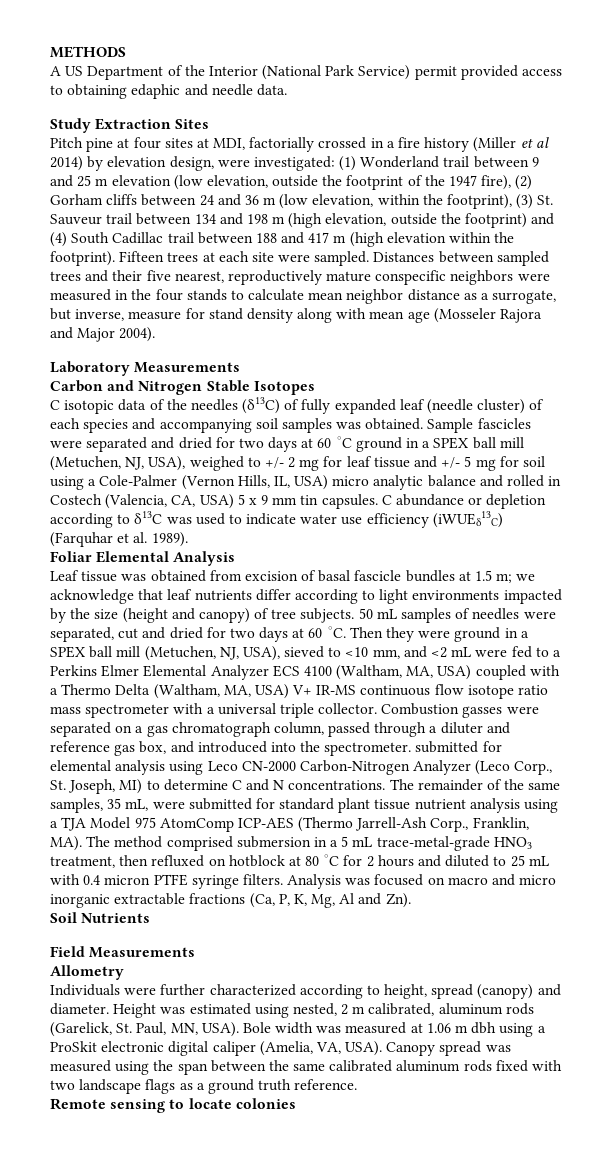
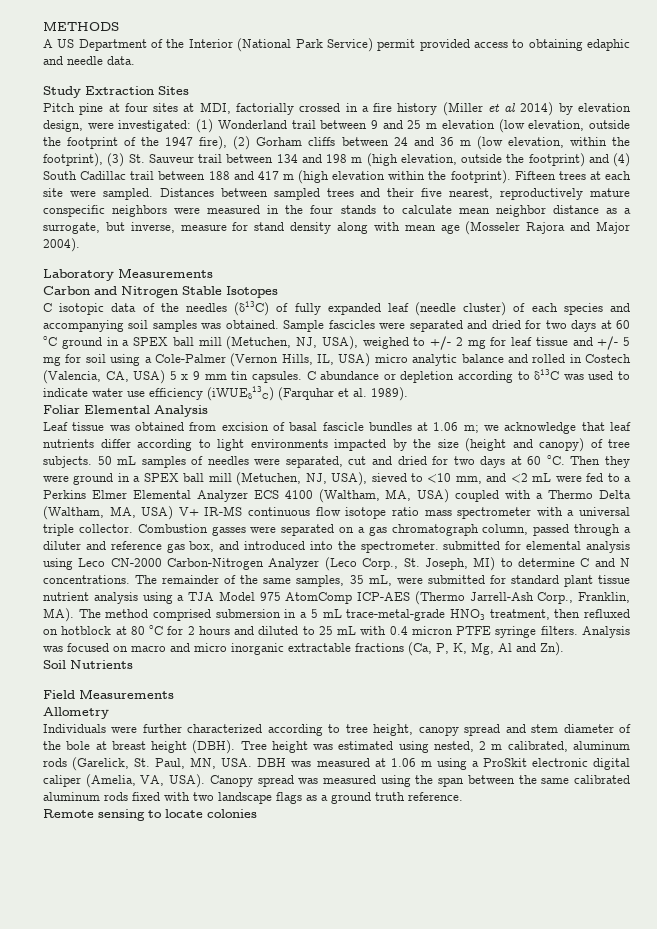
- Leaf tissue was obtained from excision of basal fascicle bundles at 1.5 m; we acknowledge that leaf nutrients differ according to light environments impacted by the size (height and canopy) of tree subjects.
+ Leaf tissue was obtained from excision of basal fascicle bundles at 1.06 m; we acknowledge that leaf nutrients differ according to light environments impacted by the size (height and canopy) of tree subjects.
- Individuals were further characterized according to height, spread (canopy) and diameter. Height was estimated using nested, 2 m calibrated, aluminum rods (Garelick, St. Paul, MN, USA). Bole width was measured at 1.06 m dbh using a ProSkit electronic digital caliper (Amelia, VA, USA).
+ Individuals were further characterized according to tree height, canopy spread and stem diameter of the bole at breast height (DBH). Tree height was estimated using nested, 2 m calibrated, aluminum rods (Garelick, St. Paul, MN, USA. DBH was measured at 1.06 m using a ProSkit electronic digital caliper (Amelia, VA, USA).

